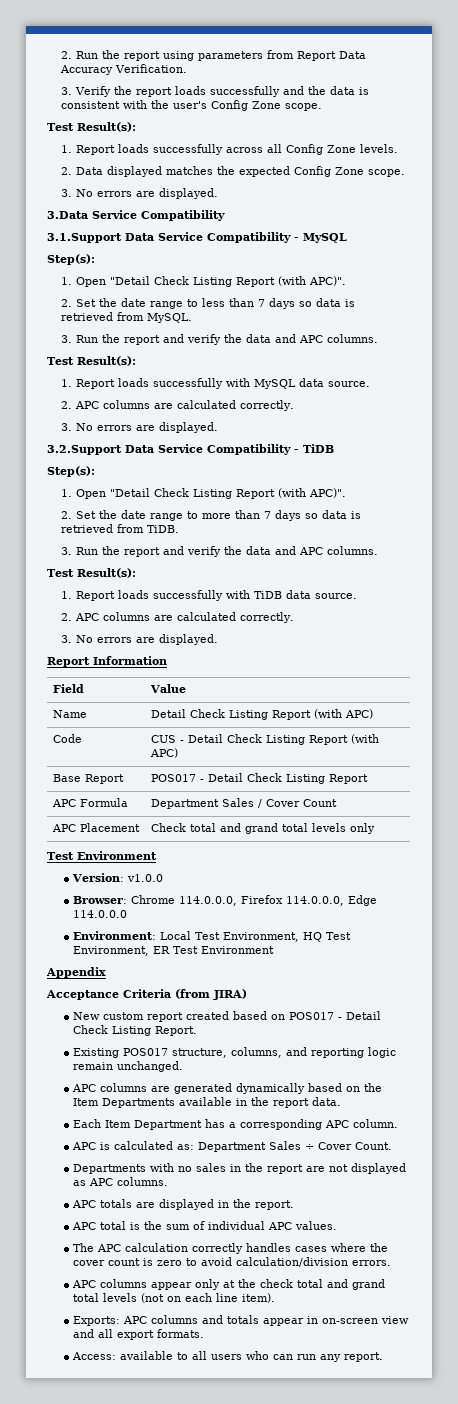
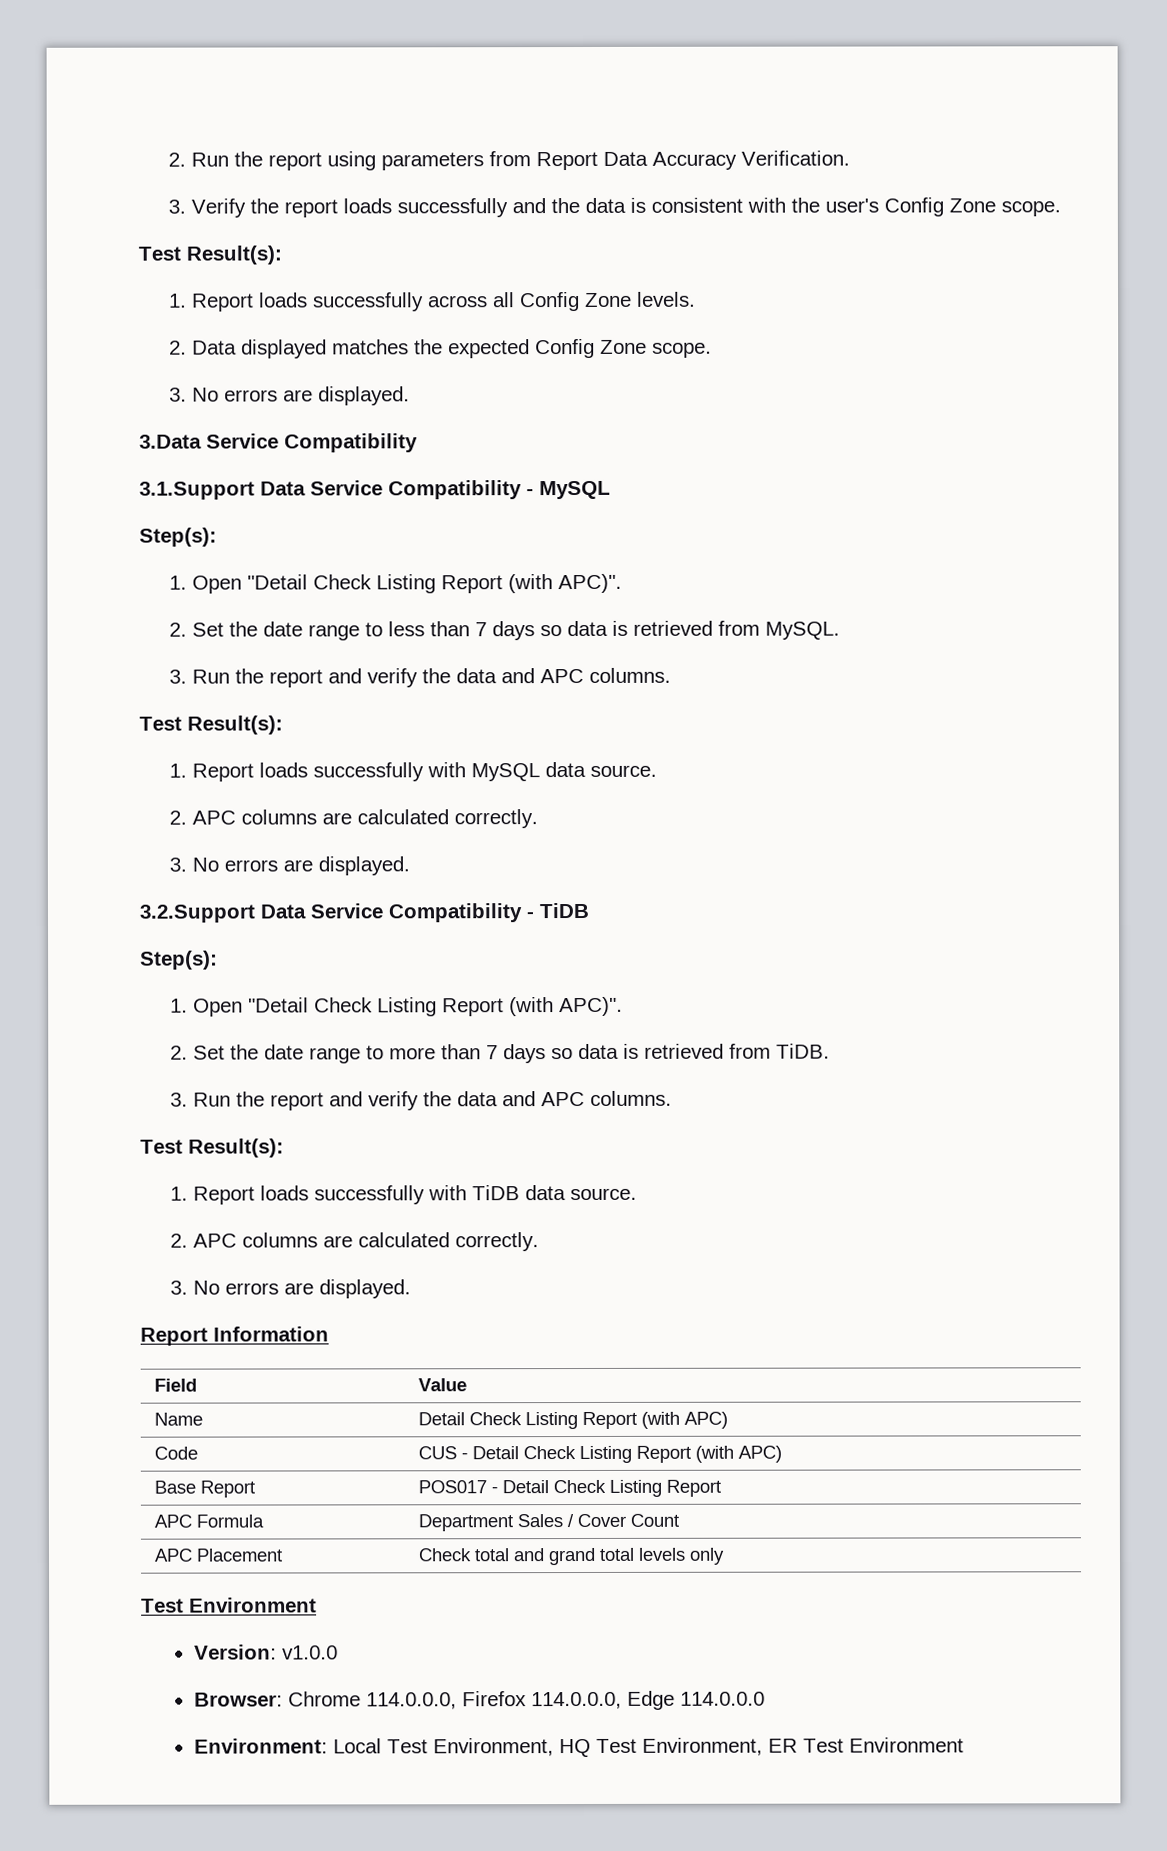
- Appendix
- Acceptance Criteria (from JIRA)
- New custom report created based on POS017 - Detail Check Listing Report.
- Existing POS017 structure, columns, and reporting logic remain unchanged.
- APC columns are generated dynamically based on the Item Departments available in the report data.
- Each Item Department has a corresponding APC column.
- APC is calculated as: Department Sales ÷ Cover Count.
- Departments with no sales in the report are not displayed as APC columns.
- APC totals are displayed in the report.
- APC total is the sum of individual APC values.
- The APC calculation correctly handles cases where the cover count is zero to avoid calculation/division errors.
- APC columns appear only at the check total and grand total levels (not on each line item).
- Exports: APC columns and totals appear in on-screen view and all export formats.
- Access: available to all users who can run any report.

